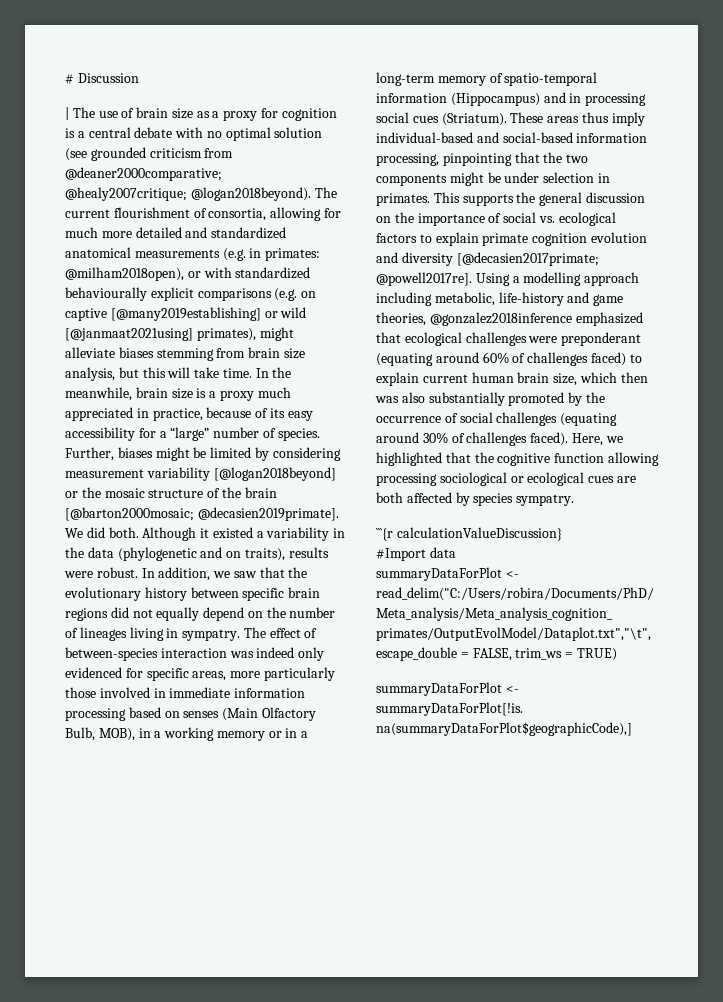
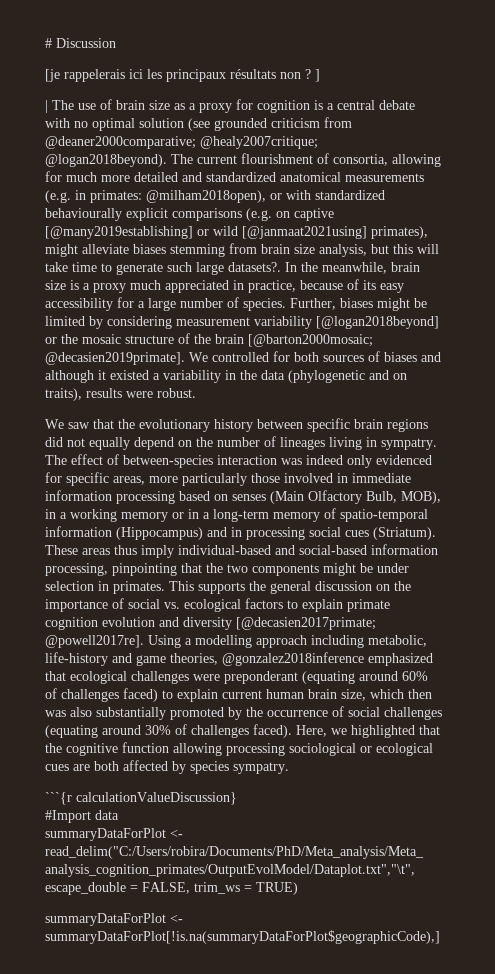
+ [je rappelerais ici les principaux résultats non ? ]
- The current flourishment of consortia, allowing for much more detailed and standardized anatomical measurements (e.g. in primates: @milham2018open), or with standardized behaviourally explicit comparisons (e.g. on captive [@many2019establishing] or wild [@janmaat2021using] primates), might alleviate biases stemming from brain size analysis, but this will take time.
+ The current flourishment of consortia, allowing for much more detailed and standardized anatomical measurements (e.g. in primates: @milham2018open), or with standardized behaviourally explicit comparisons (e.g. on captive [@many2019establishing] or wild [@janmaat2021using] primates), might alleviate biases stemming from brain size analysis, but this will take time to generate such large datasets?.
- In the meanwhile, brain size is a proxy much appreciated in practice, because of its easy accessibility for a “large” number of species.
+ In the meanwhile, brain size is a proxy much appreciated in practice, because of its easy accessibility for a large number of species.
- We did both. Although it existed a variability in the data (phylogenetic and on traits), results were robust. In addition, we saw that the evolutionary history between specific brain regions did not equally depend on the number of lineages living in sympatry.
+ We controlled for both sources of biases and although it existed a variability in the data (phylogenetic and on traits), results were robust.
+ We saw that the evolutionary history between specific brain regions did not equally depend on the number of lineages living in sympatry.

